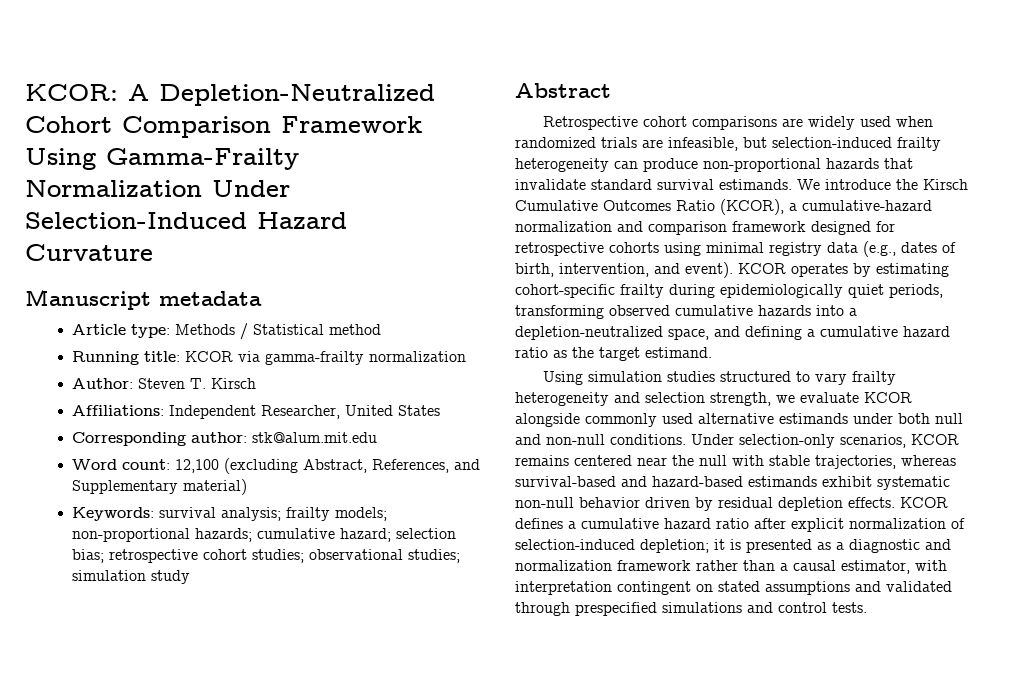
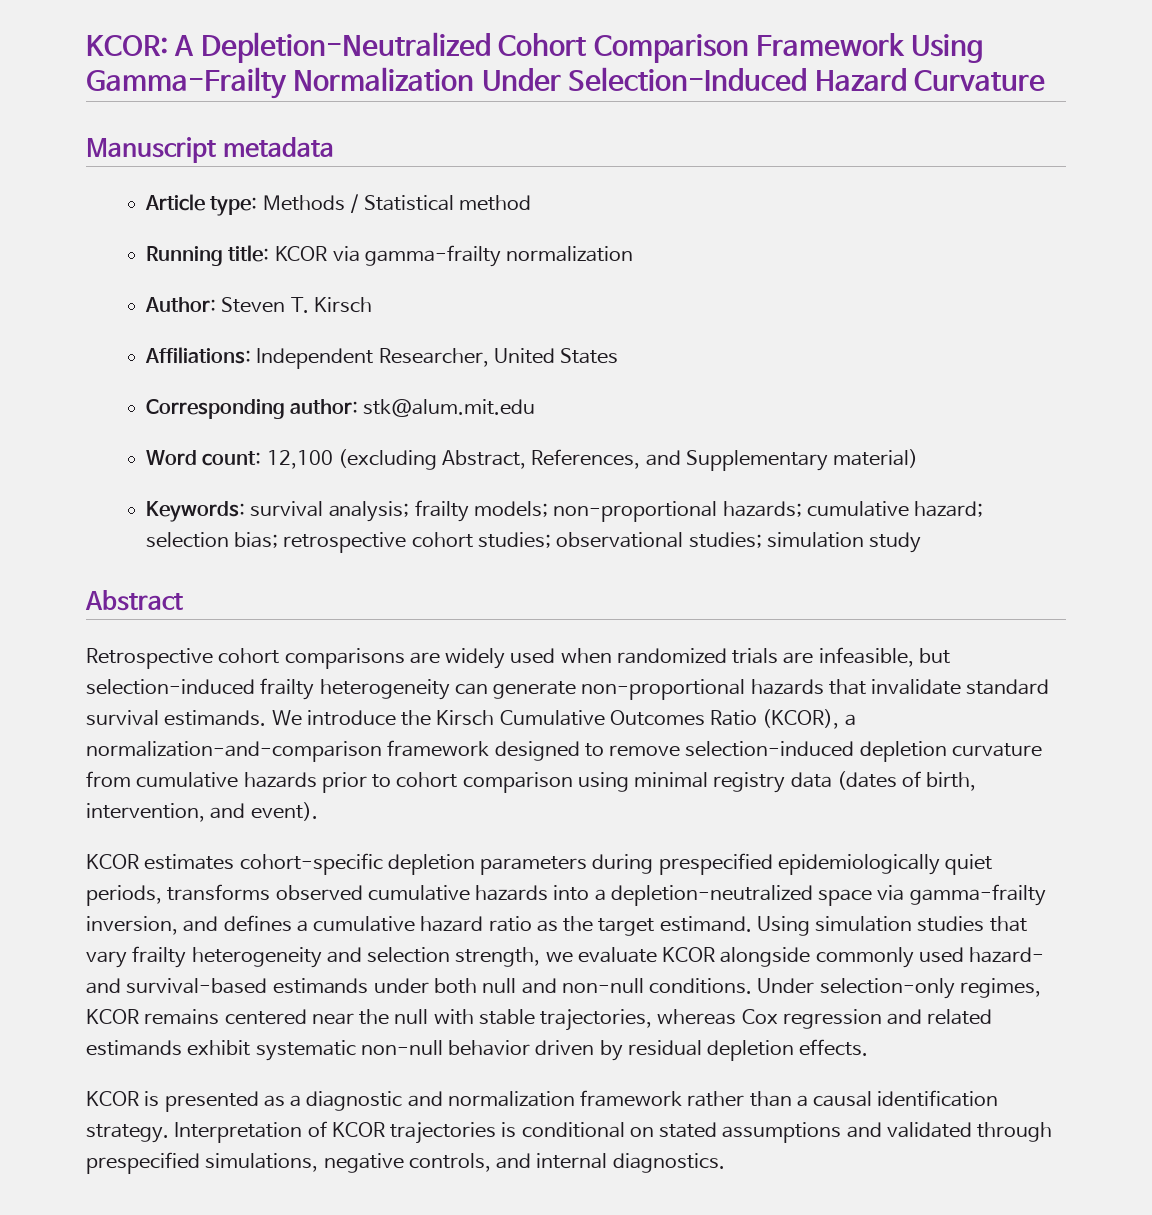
- Retrospective cohort comparisons are widely used when randomized trials are infeasible, but selection-induced frailty heterogeneity can produce non-proportional hazards that invalidate standard survival estimands.
+ Retrospective cohort comparisons are widely used when randomized trials are infeasible, but selection-induced frailty heterogeneity can generate non-proportional hazards that invalidate standard survival estimands.
- We introduce the Kirsch Cumulative Outcomes Ratio (KCOR), a cumulative-hazard normalization and comparison framework designed for retrospective cohorts using minimal registry data (e.g., dates of birth, intervention, and event). KCOR operates by estimating cohort-specific frailty during epidemiologically quiet periods, transforming observed cumulative hazards into a depletion-neutralized space, and defining a cumulative hazard ratio as the target estimand.
- Using simulation studies structured to vary frailty heterogeneity and selection strength, we evaluate KCOR alongside commonly used alternative estimands under both null and non-null conditions.
+ We introduce the Kirsch Cumulative Outcomes Ratio (KCOR), a normalization-and-comparison framework designed to remove selection-induced depletion curvature from cumulative hazards prior to cohort comparison using minimal registry data (dates of birth, intervention, and event).
+ KCOR estimates cohort-specific depletion parameters during prespecified epidemiologically quiet periods, transforms observed cumulative hazards into a depletion-neutralized space via gamma-frailty inversion, and defines a cumulative hazard ratio as the target estimand. Using simulation studies that vary frailty heterogeneity and selection strength, we evaluate KCOR alongside commonly used hazard- and survival-based estimands under both null and non-null conditions.
- Under selection-only scenarios, KCOR remains centered near the null with stable trajectories, whereas survival-based and hazard-based estimands exhibit systematic non-null behavior driven by residual depletion effects. KCOR defines a cumulative hazard ratio after explicit normalization of selection-induced depletion; it is presented as a diagnostic and normalization framework rather than a causal estimator, with interpretation contingent on stated assumptions and validated through prespecified simulations and control tests.
+ Under selection-only regimes, KCOR remains centered near the null with stable trajectories, whereas Cox regression and related estimands exhibit systematic non-null behavior driven by residual depletion effects.
+ KCOR is presented as a diagnostic and normalization framework rather than a causal identification strategy. Interpretation of KCOR trajectories is conditional on stated assumptions and validated through prespecified simulations, negative controls, and internal diagnostics.

